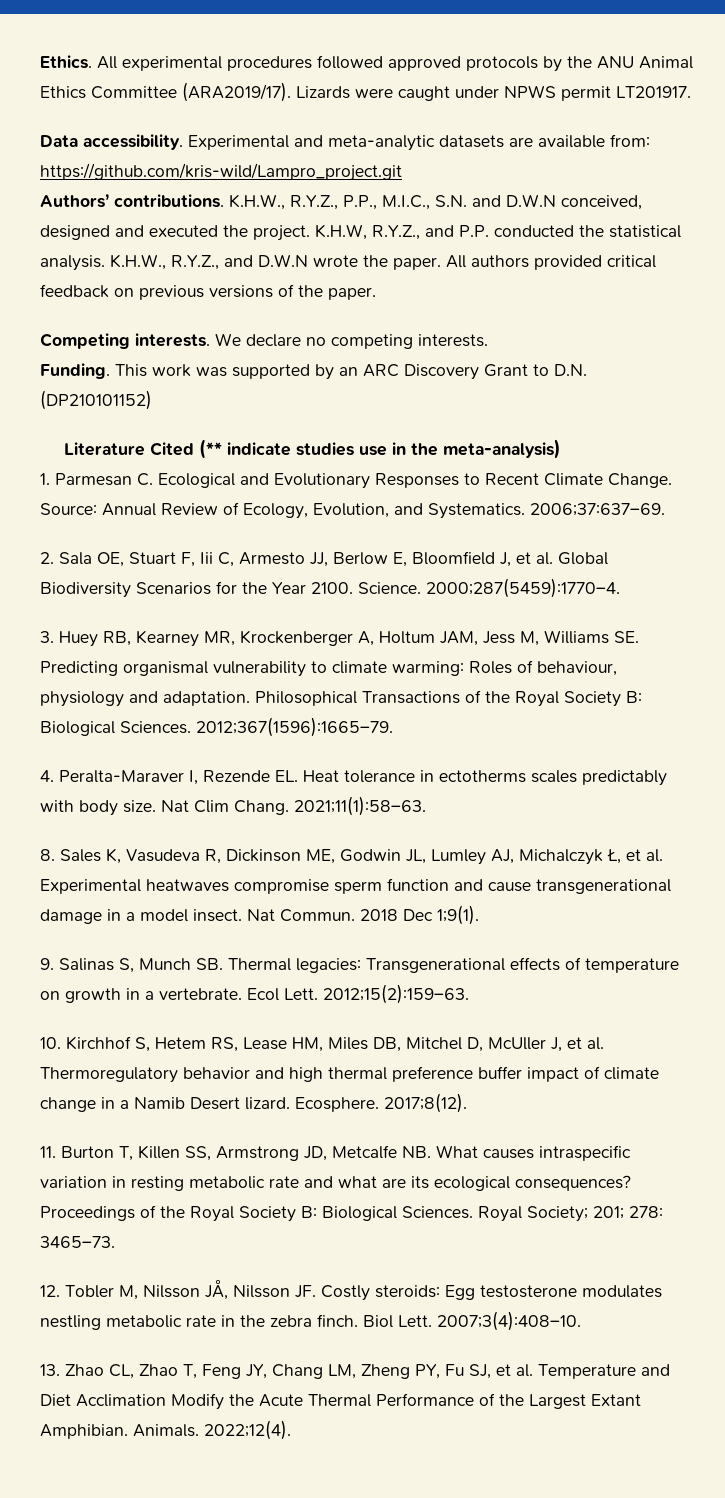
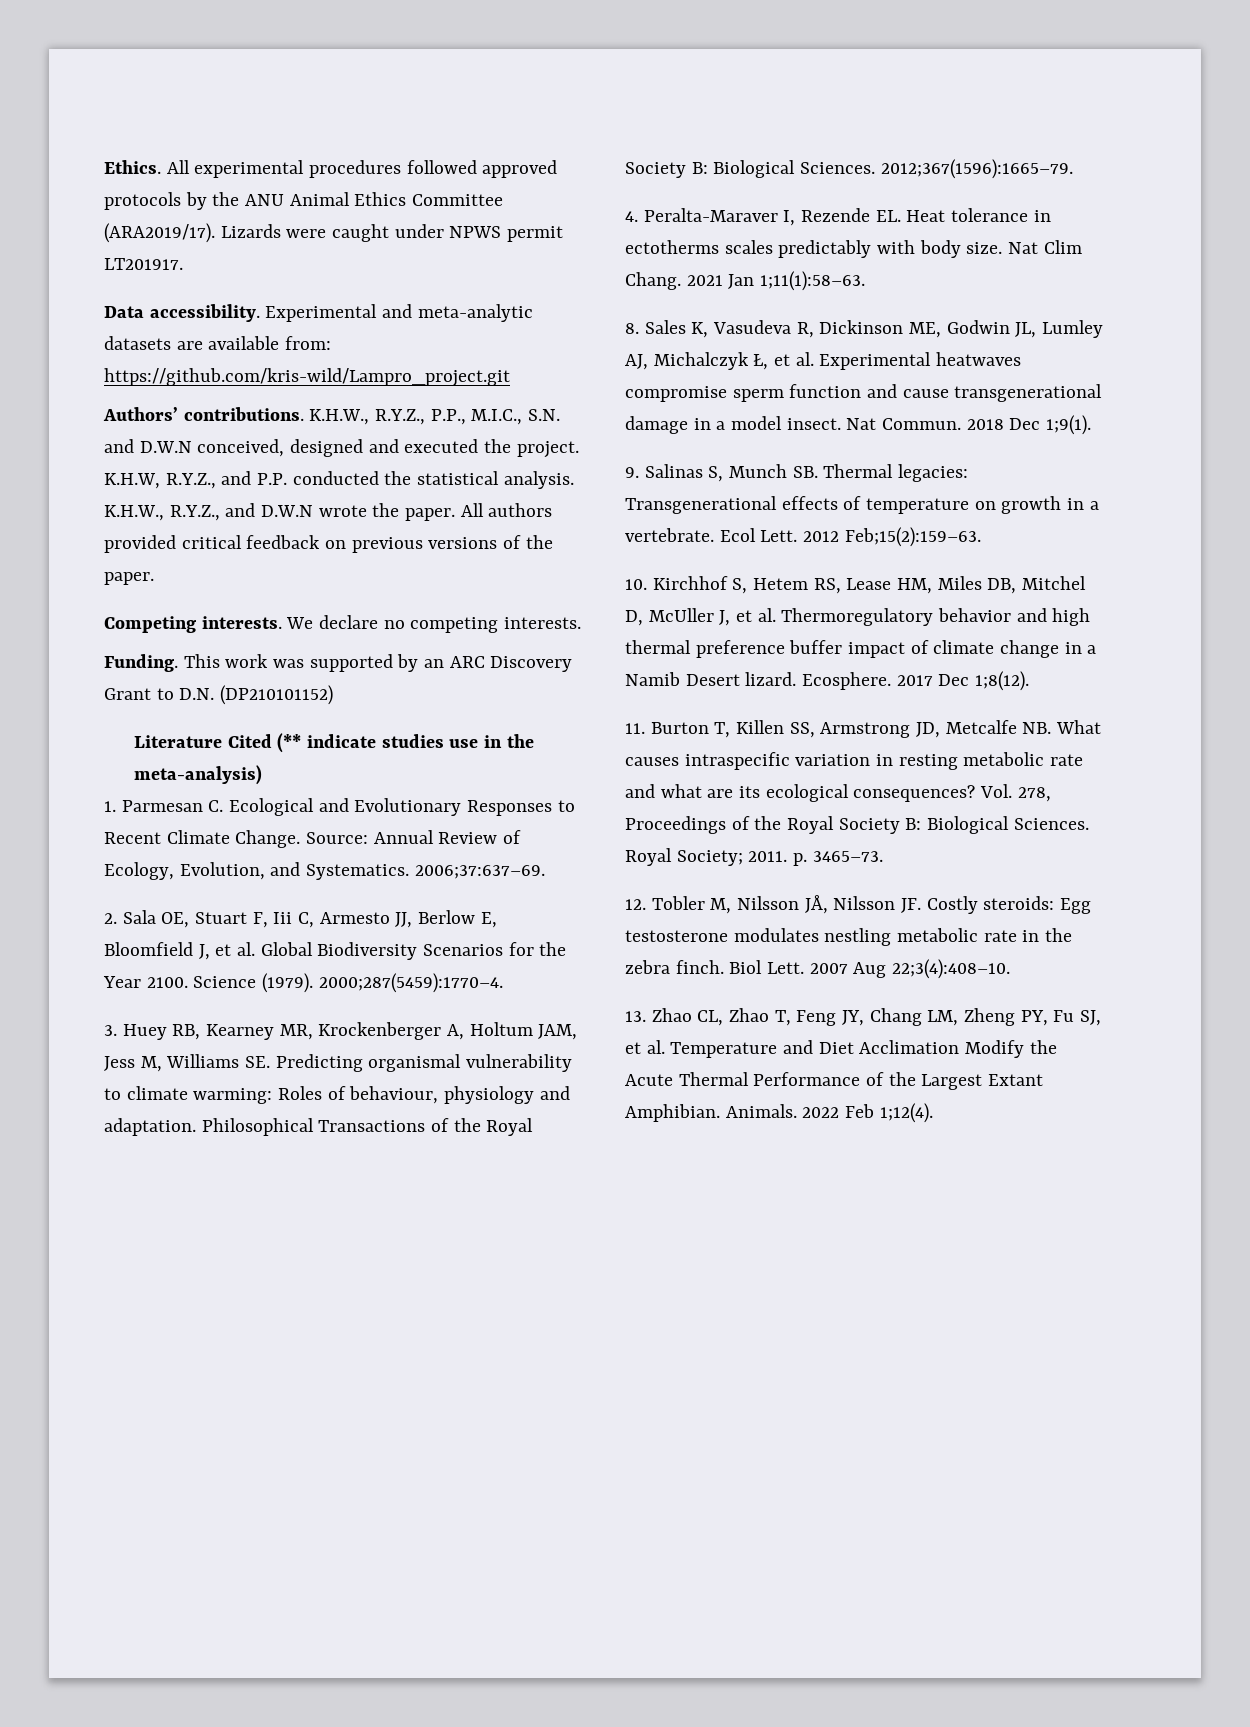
- Science.
+ Science (1979).
- 2021;11(1):58–63.
+ 2021 Jan 1;11(1):58–63.
- 2012;15(2):159–63.
+ 2012 Feb;15(2):159–63.
- 2017;8(12).
+ 2017 Dec 1;8(12).
- Proceedings of the Royal Society B: Biological Sciences.
+ Vol. 278, Proceedings of the Royal Society B: Biological Sciences.
- Royal Society; 201; 278: 3465–73.
+ Royal Society; 2011. p. 3465–73.
- 2007;3(4):408–10.
+ 2007 Aug 22;3(4):408–10.
- 2022;12(4).
+ 2022 Feb 1;12(4).

